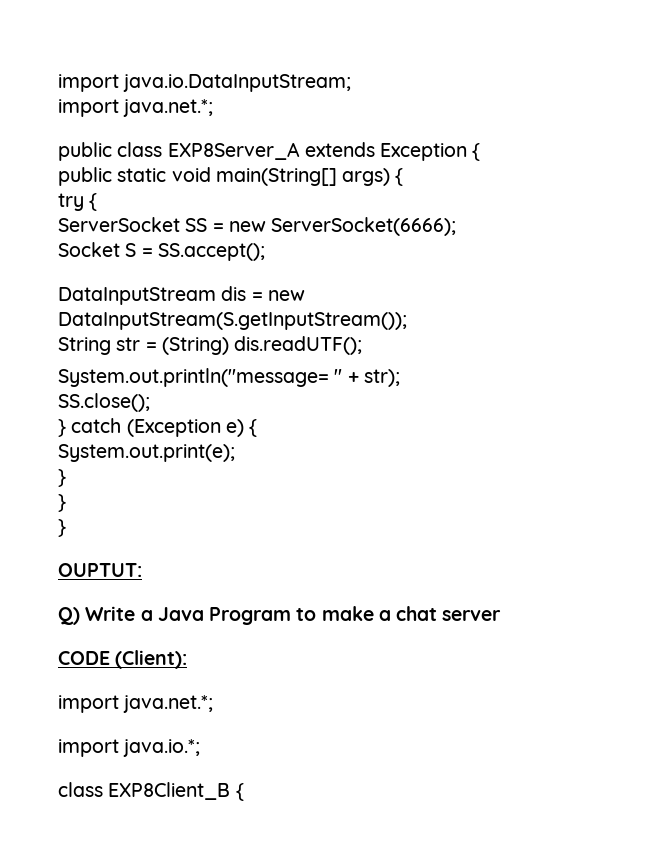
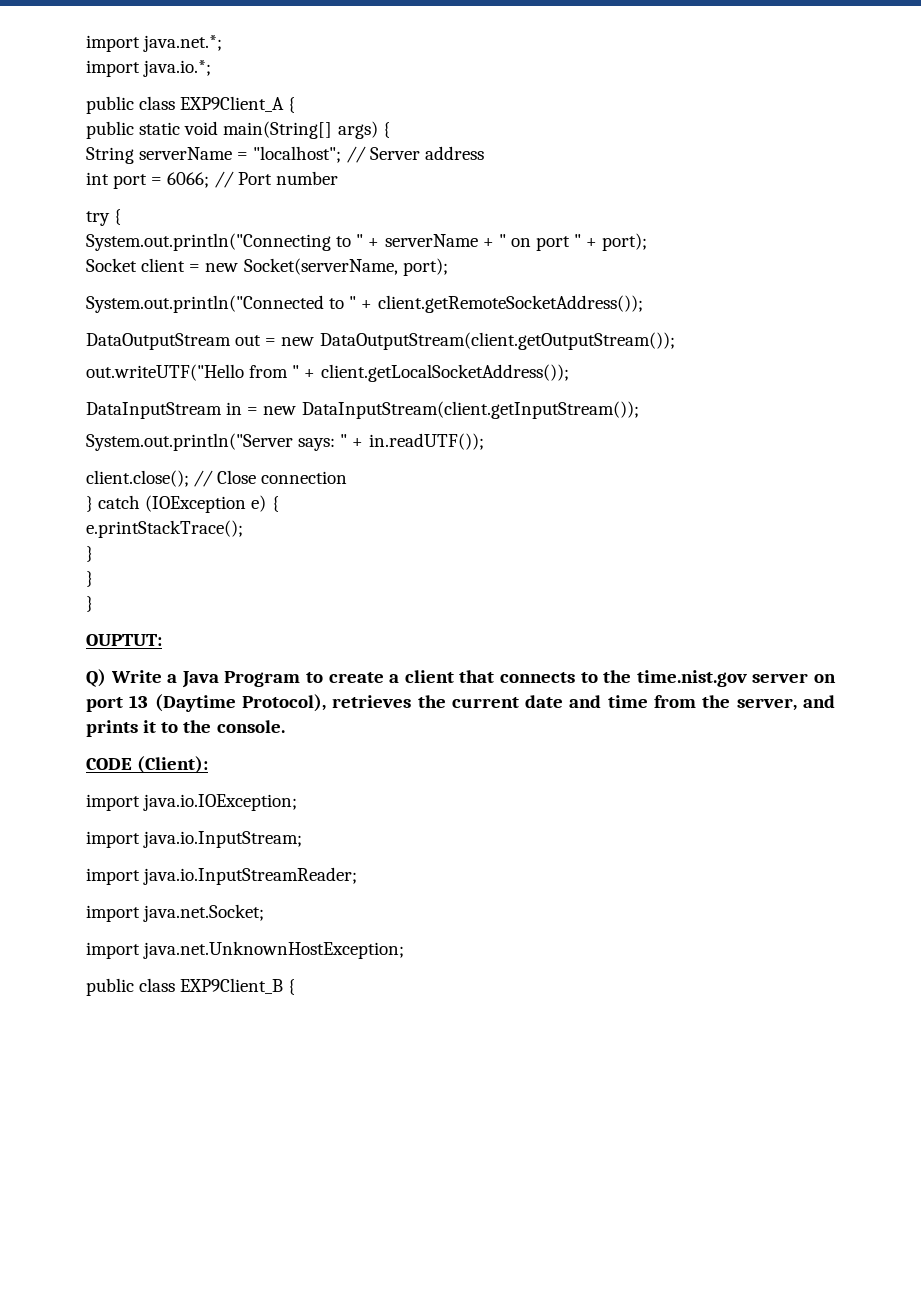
- import java.io.DataInputStream;
  import java.net.*;
- public class EXP8Server_A extends Exception {
+ import java.io.*;
+ public class EXP9Client_A {
+ String serverName = "localhost"; // Server address
+ int port = 6066; // Port number
  try {
- ServerSocket SS = new ServerSocket(6666);
- Socket S = SS.accept();
+ System.out.println("Connecting to " + serverName + " on port " + port);
+ Socket client = new Socket(serverName, port);
+ System.out.println("Connected to " + client.getRemoteSocketAddress());
+ DataOutputStream out = new DataOutputStream(client.getOutputStream());
+ out.writeUTF("Hello from " + client.getLocalSocketAddress());
- DataInputStream dis = new DataInputStream(S.getInputStream());
- String str = (String) dis.readUTF();
- System.out.println("message= " + str);
- SS.close();
+ DataInputStream in = new DataInputStream(client.getInputStream());
+ System.out.println("Server says: " + in.readUTF());
+ client.close(); // Close connection
- } catch (Exception e) {
+ } catch (IOException e) {
- System.out.print(e);
+ e.printStackTrace();
- Q) Write a Java Program to make a chat server
+ Q) Write a Java Program to create a client that connects to the time.nist.gov server on port 13 (Daytime Protocol), retrieves the current date and time from the server, and prints it to the console.
  CODE (Client):
- import java.net.*;
- import java.io.*;
- class EXP8Client_B {
+ import java.io.IOException;
+ import java.io.InputStream;
+ import java.io.InputStreamReader;
+ import java.net.Socket;
+ import java.net.UnknownHostException;
+ public class EXP9Client_B {

